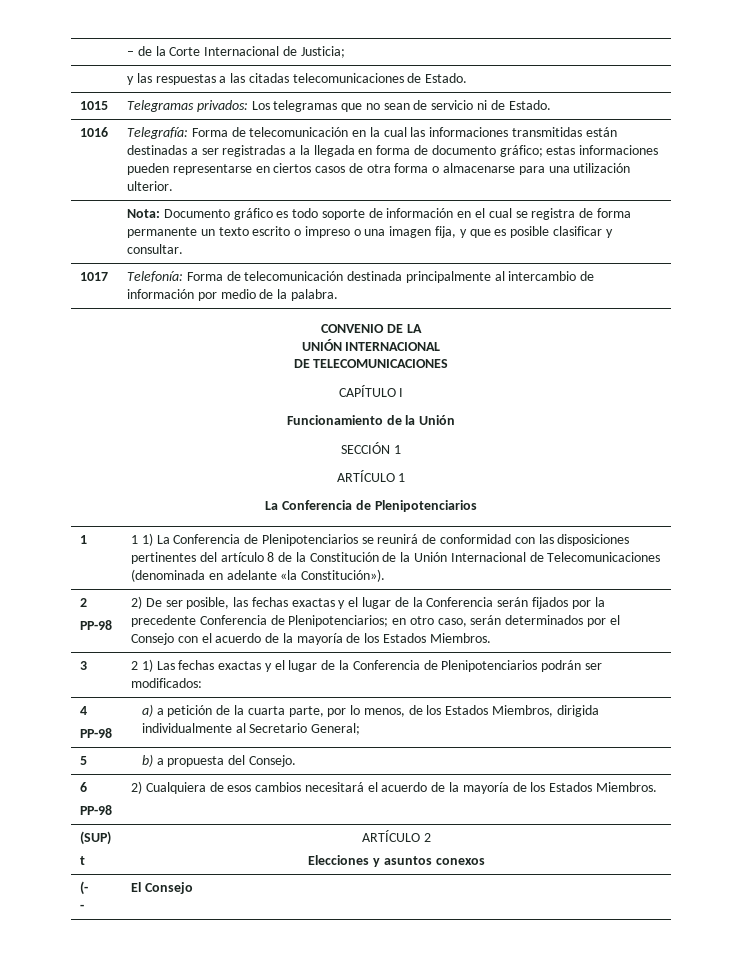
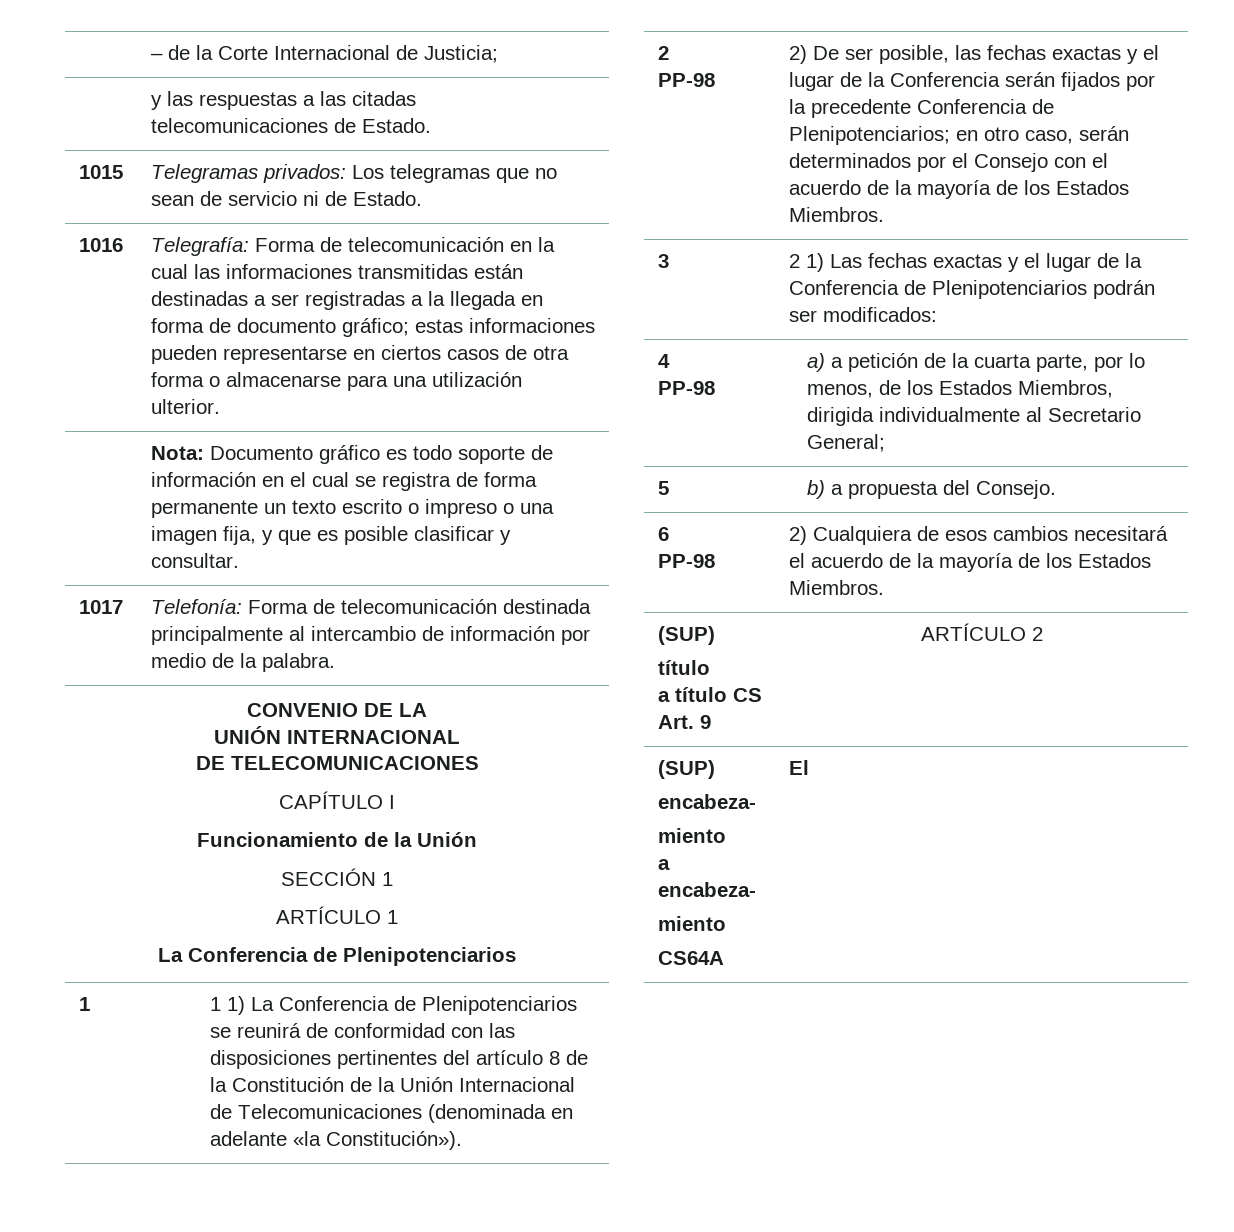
  6
  PP-98 | 2) Cualquiera de esos cambios necesitará el acuerdo de la mayoría de los Estados Miembros.
  (SUP)
- t | ARTÍCULO 2
- Elecciones y asuntos conexos
- (-
- - | El Consejo
+ título
+ a título CS Art. 9 | ARTÍCULO 2
+ (SUP)
+ encabeza-
+ miento
+ a encabeza-
+ miento
+ CS64A | El

